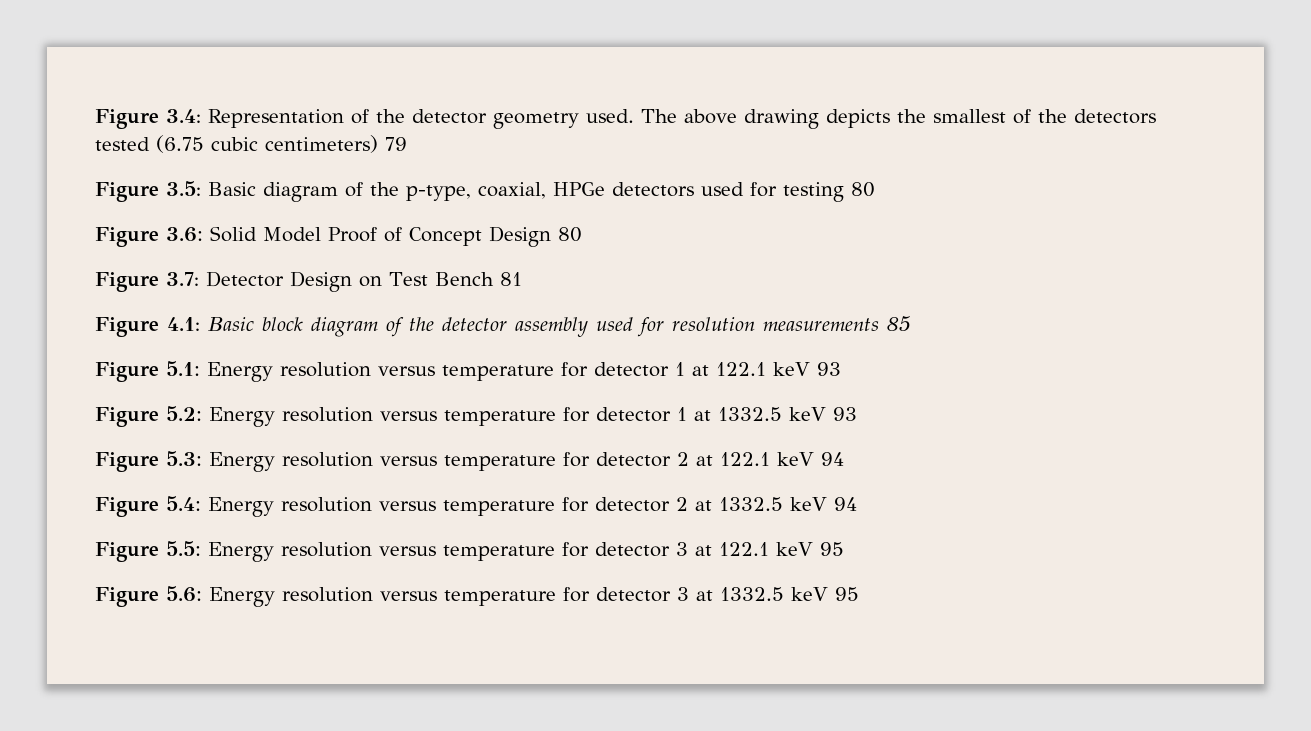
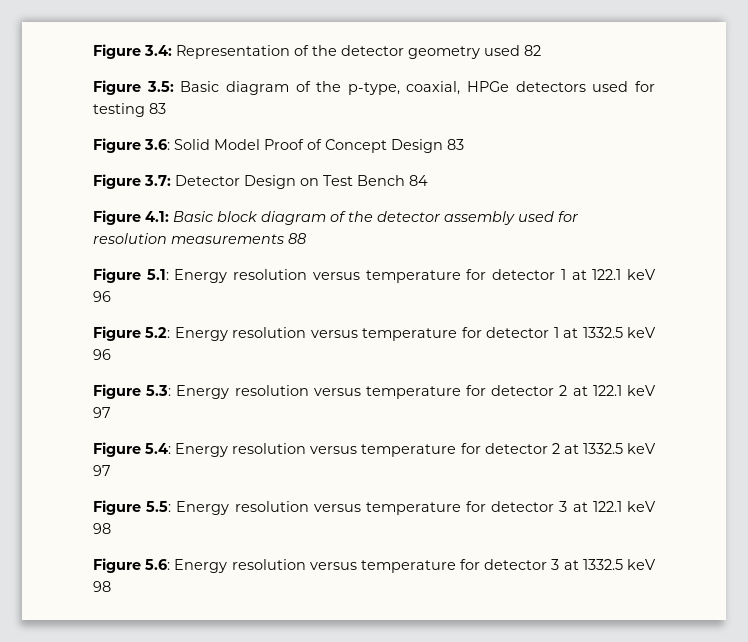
- Figure 3.4: Representation of the detector geometry used. The above drawing depicts the smallest of the detectors tested (6.75 cubic centimeters) 79
+ Figure 3.4: Representation of the detector geometry used 82
- Figure 3.5: Basic diagram of the p-type, coaxial, HPGe detectors used for testing 80
+ Figure 3.5: Basic diagram of the p-type, coaxial, HPGe detectors used for testing 83
- Figure 3.6: Solid Model Proof of Concept Design 80
+ Figure 3.6: Solid Model Proof of Concept Design 83
- Figure 3.7: Detector Design on Test Bench 81
+ Figure 3.7: Detector Design on Test Bench 84
- Figure 4.1: Basic block diagram of the detector assembly used for resolution measurements 85
+ Figure 4.1: Basic block diagram of the detector assembly used for resolution measurements 88
- Figure 5.1: Energy resolution versus temperature for detector 1 at 122.1 keV 93
+ Figure 5.1: Energy resolution versus temperature for detector 1 at 122.1 keV 96
- Figure 5.2: Energy resolution versus temperature for detector 1 at 1332.5 keV 93
+ Figure 5.2: Energy resolution versus temperature for detector 1 at 1332.5 keV 96
- Figure 5.3: Energy resolution versus temperature for detector 2 at 122.1 keV 94
+ Figure 5.3: Energy resolution versus temperature for detector 2 at 122.1 keV 97
- Figure 5.4: Energy resolution versus temperature for detector 2 at 1332.5 keV 94
+ Figure 5.4: Energy resolution versus temperature for detector 2 at 1332.5 keV 97
- Figure 5.5: Energy resolution versus temperature for detector 3 at 122.1 keV 95
+ Figure 5.5: Energy resolution versus temperature for detector 3 at 122.1 keV 98
- Figure 5.6: Energy resolution versus temperature for detector 3 at 1332.5 keV 95
+ Figure 5.6: Energy resolution versus temperature for detector 3 at 1332.5 keV 98

